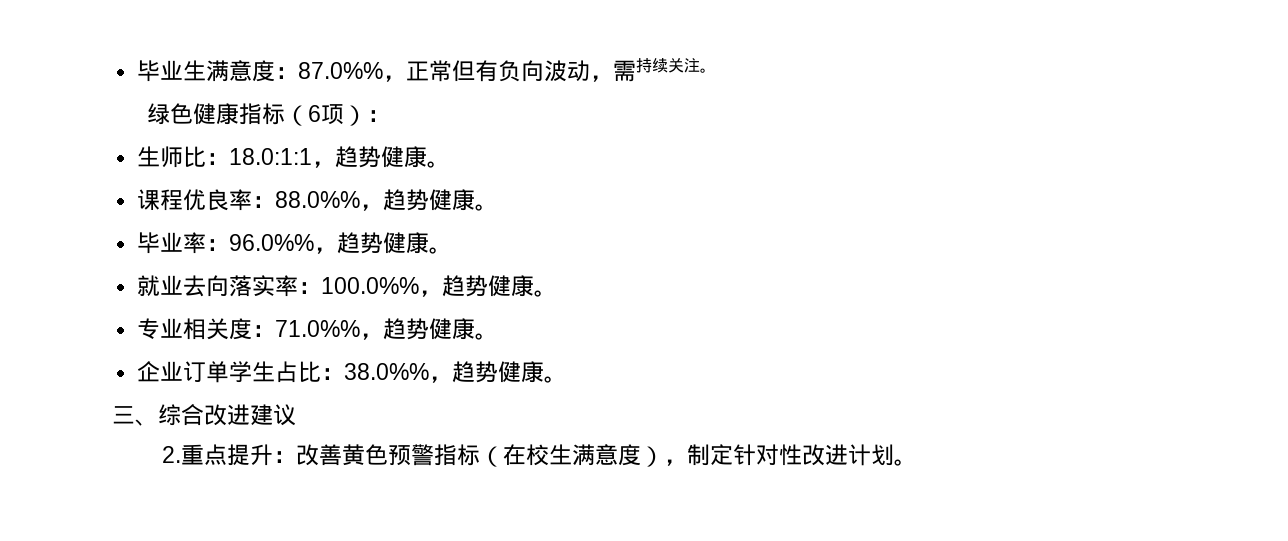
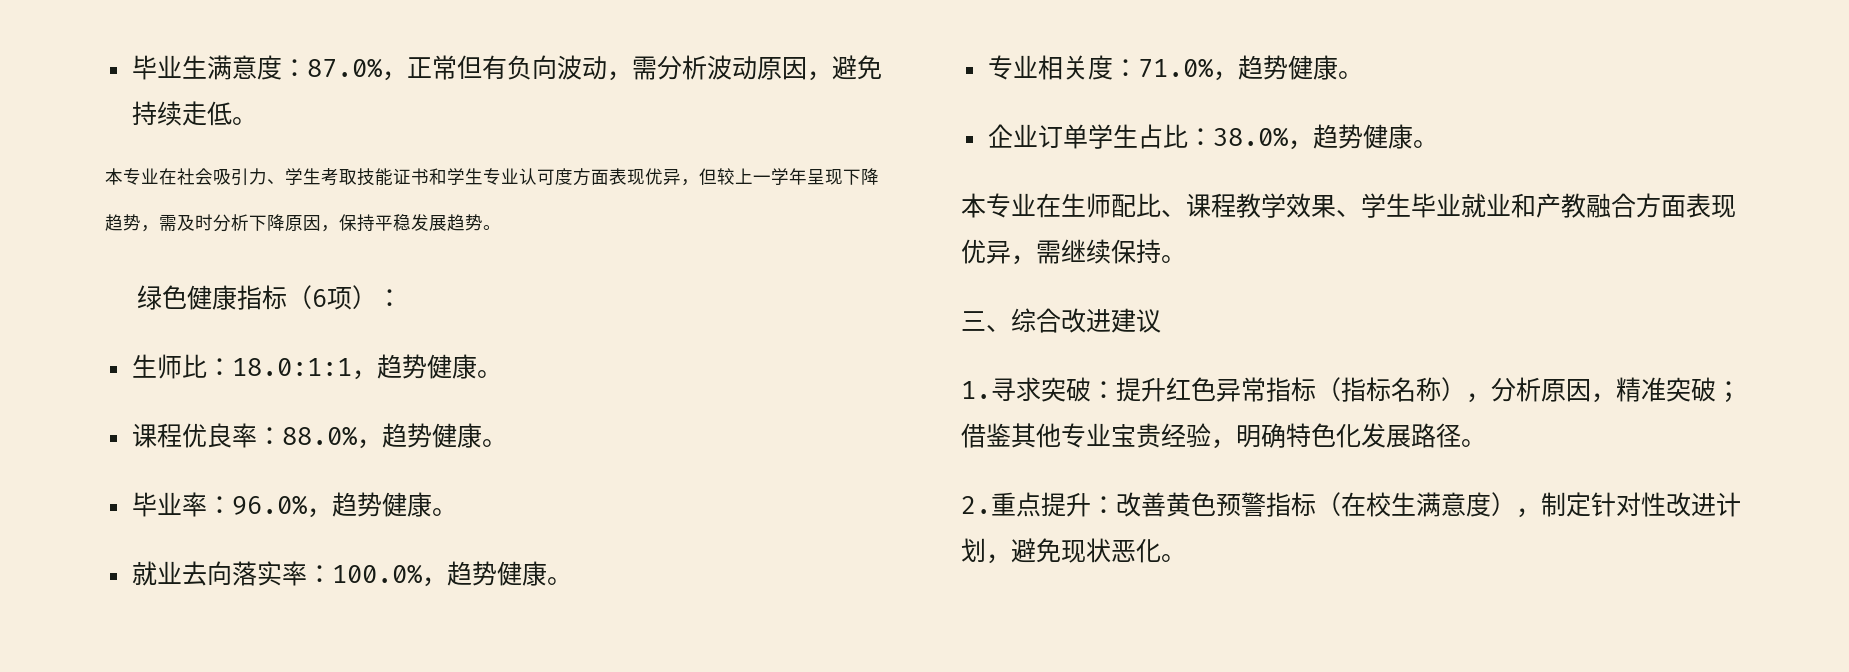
- 毕业生满意度：87.0%%，正常但有负向波动，需持续关注。
+ 毕业生满意度：87.0%，正常但有负向波动，需分析波动原因，避免持续走低。
+ 本专业在社会吸引力、学生考取技能证书和学生专业认可度方面表现优异，但较上一学年呈现下降趋势，需及时分析下降原因，保持平稳发展趋势。
- 课程优良率：88.0%%，趋势健康。
+ 课程优良率：88.0%，趋势健康。
- 毕业率：96.0%%，趋势健康。
+ 毕业率：96.0%，趋势健康。
- 就业去向落实率：100.0%%，趋势健康。
+ 就业去向落实率：100.0%，趋势健康。
- 专业相关度：71.0%%，趋势健康。
+ 专业相关度：71.0%，趋势健康。
- 企业订单学生占比：38.0%%，趋势健康。
+ 企业订单学生占比：38.0%，趋势健康。
+ 本专业在生师配比、课程教学效果、学生毕业就业和产教融合方面表现优异，需继续保持。
  三、综合改进建议
+ 1.寻求突破：提升红色异常指标（指标名称），分析原因，精准突破；借鉴其他专业宝贵经验，明确特色化发展路径。
- 2.重点提升：改善黄色预警指标（在校生满意度），制定针对性改进计划。
+ 2.重点提升：改善黄色预警指标（在校生满意度），制定针对性改进计划，避免现状恶化。

